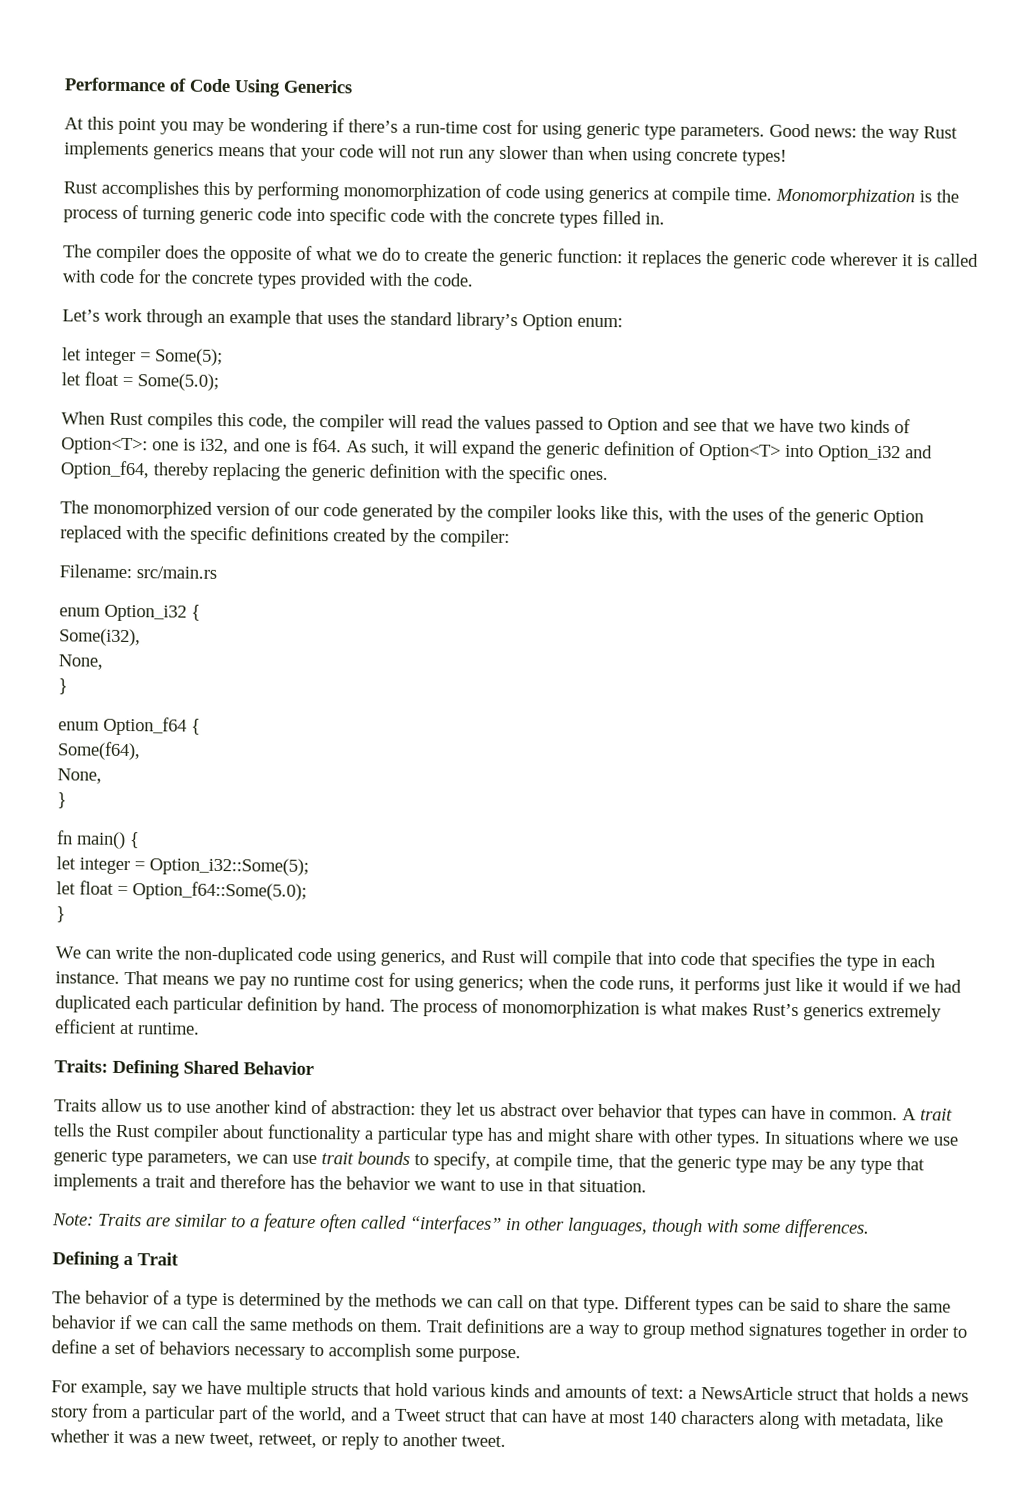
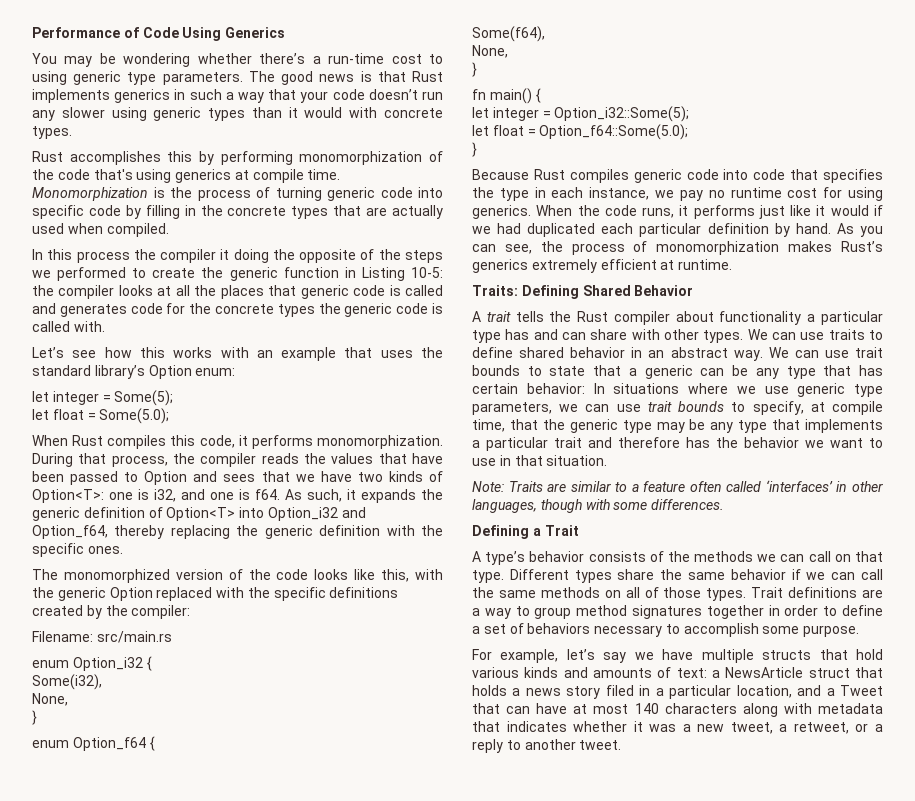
- At this point you may be wondering if there’s a run-time cost for using generic type parameters.
+ You may be wondering whether there’s a run-time cost to using generic type parameters.
- Good news: the way Rust implements generics means that your code will not run any slower than when using concrete types!
+ The good news is that Rust implements generics in such a way that your code doesn’t run any slower using generic types than it would with concrete types.
- Rust accomplishes this by performing monomorphization of code using generics at compile time.
+ Rust accomplishes this by performing monomorphization of the code that's using generics at compile time.
- Monomorphization is the process of turning generic code into specific code with the concrete types filled in.
- The compiler does the opposite of what we do to create the generic function: it replaces the generic code wherever it is called with code for the concrete types provided with the code.
- Let’s work through an example that uses the standard library’s Option enum:
+ Monomorphization is the process of turning generic code into specific code by filling in the concrete types that are actually used when compiled.
+ In this process the compiler it doing the opposite of the steps we performed to create the generic function in Listing 10-5: the compiler looks at all the places that generic code is called and generates code for the concrete types the generic code is called with.
+ Let’s see how this works with an example that uses the standard library’s Option enum:
- When Rust compiles this code, the compiler will read the values passed to Option and see that we have two kinds of Option<T>: one is i32, and one is f64.
+ When Rust compiles this code, it performs monomorphization. During that process, the compiler reads the values that have been passed to Option and sees that we have two kinds of Option<T>: one is i32, and one is f64.
- As such, it will expand the generic definition of Option<T> into Option_i32 and Option_f64, thereby replacing the generic definition with the specific ones.
+ As such, it expands the generic definition of Option<T> into Option_i32 and Option_f64, thereby replacing the generic definition with the specific ones.
- The monomorphized version of our code generated by the compiler looks like this, with the uses of the generic Option replaced with the specific definitions created by the compiler:
+ The monomorphized version of the code looks like this, with the generic Option replaced with the specific definitions created by the compiler:
- We can write the non-duplicated code using generics, and Rust will compile that into code that specifies the type in each instance. That means we pay no runtime cost for using generics; when the code runs, it performs just like it would if we had duplicated each particular definition by hand.
+ Because Rust compiles generic code into code that specifies the type in each instance, we pay no runtime cost for using generics. When the code runs, it performs just like it would if we had duplicated each particular definition by hand.
- The process of monomorphization is what makes Rust’s generics extremely efficient at runtime.
+ As you can see, the process of monomorphization makes Rust’s generics extremely efficient at runtime.
- Traits allow us to use another kind of abstraction: they let us abstract over behavior that types can have in common. A trait tells the Rust compiler about functionality a particular type has and might share with other types.
+ A trait tells the Rust compiler about functionality a particular type has and can share with other types.
- In situations where we use generic type parameters, we can use trait bounds to specify, at compile time, that the generic type may be any type that implements a trait and therefore has the behavior we want to use in that situation.
+ We can use traits to define shared behavior in an abstract way. We can use trait bounds to state that a generic can be any type that has certain behavior: In situations where we use generic type parameters, we can use trait bounds to specify, at compile time, that the generic type may be any type that implements a particular trait and therefore has the behavior we want to use in that situation.
- Note: Traits are similar to a feature often called “interfaces” in other languages, though with some differences.
+ Note: Traits are similar to a feature often called ‘interfaces’ in other languages, though with some differences.
- The behavior of a type is determined by the methods we can call on that type.
+ A type’s behavior consists of the methods we can call on that type.
- Different types can be said to share the same behavior if we can call the same methods on them.
+ Different types share the same behavior if we can call the same methods on all of those types.
- For example, say we have multiple structs that hold various kinds and amounts of text: a NewsArticle struct that holds a news story from a particular part of the world, and a Tweet struct that can have at most 140 characters along with metadata, like whether it was a new tweet, retweet, or reply to another tweet.
+ For example, let’s say we have multiple structs that hold various kinds and amounts of text: a NewsArticle struct that holds a news story filed in a particular location, and a Tweet that can have at most 140 characters along with metadata that indicates whether it was a new tweet, a retweet, or a reply to another tweet.

